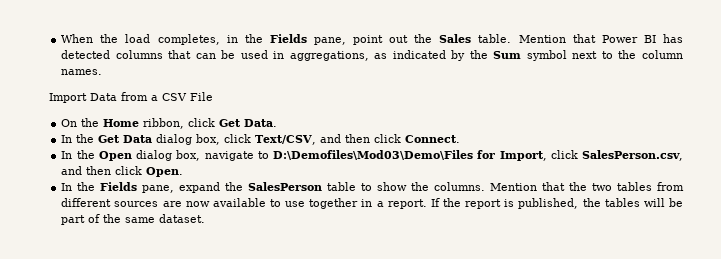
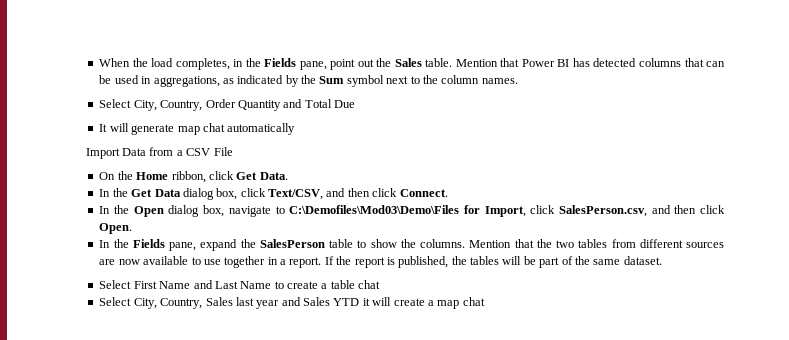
+ Select City, Country, Order Quantity and Total Due
+ It will generate map chat automatically
- In the Open dialog box, navigate to D:\Demofiles\Mod03\Demo\Files for Import, click SalesPerson.csv, and then click Open.
+ In the Open dialog box, navigate to C:\Demofiles\Mod03\Demo\Files for Import, click SalesPerson.csv, and then click Open.
+ Select First Name and Last Name to create a table chat
+ Select City, Country, Sales last year and Sales YTD it will create a map chat

